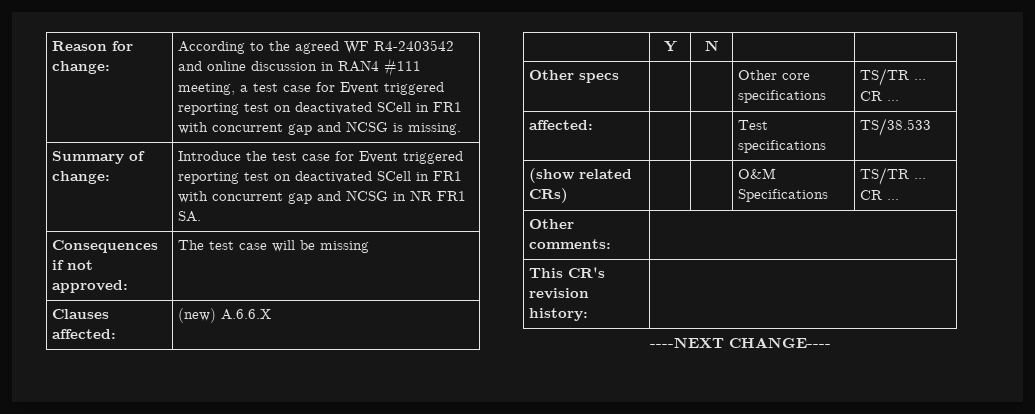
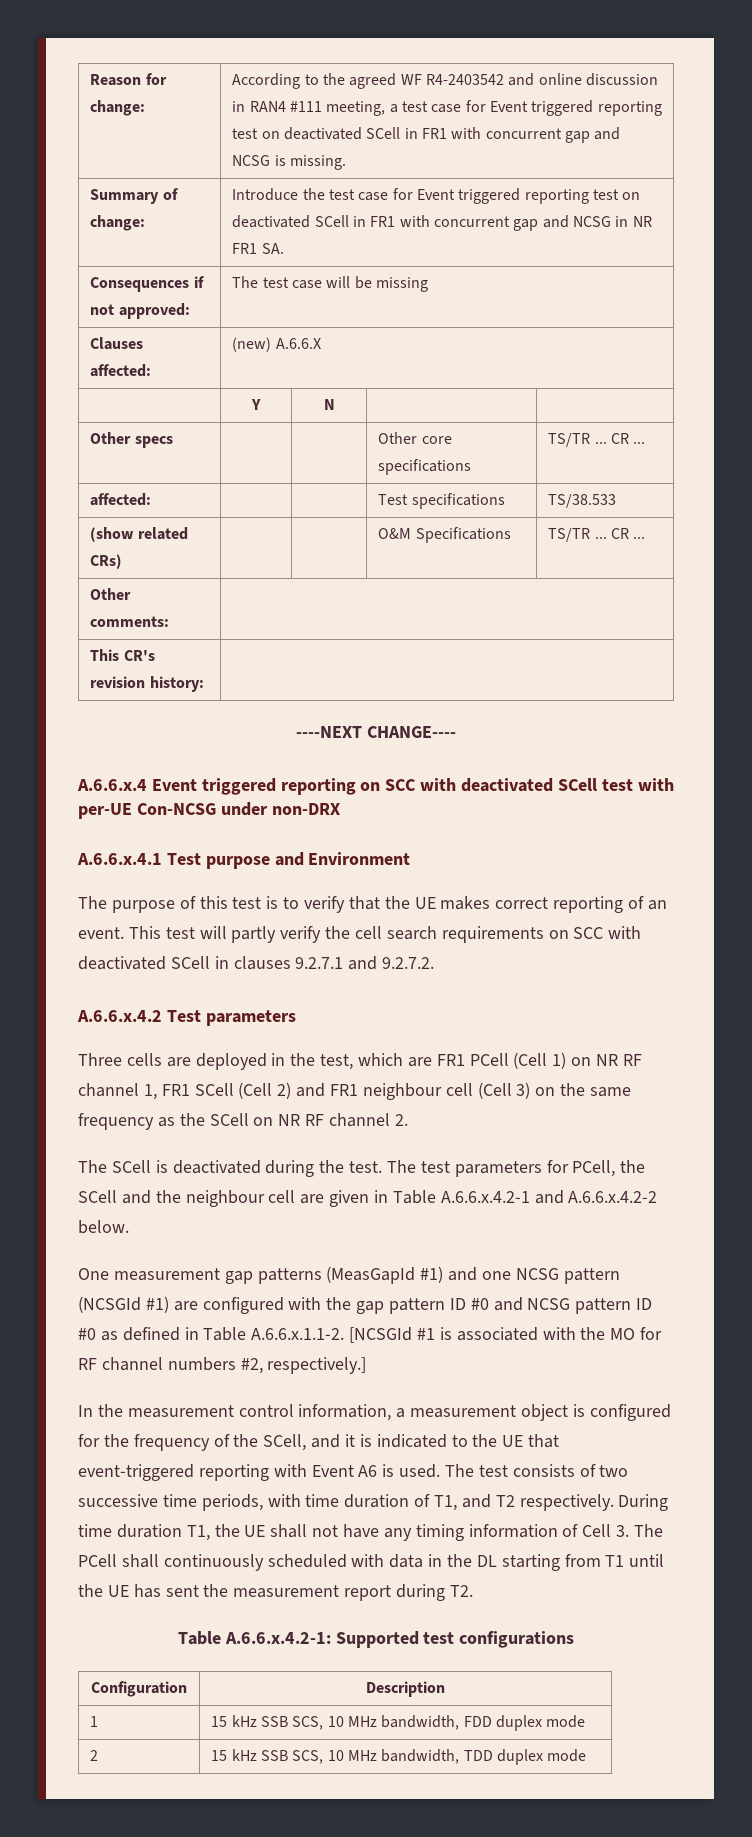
+ A.6.6.x.4 Event triggered reporting on SCC with deactivated SCell test with per-UE Con-NCSG under non-DRX
+ A.6.6.x.4.1 Test purpose and Environment
+ The purpose of this test is to verify that the UE makes correct reporting of an event. This test will partly verify the cell search requirements on SCC with deactivated SCell in clauses 9.2.7.1 and 9.2.7.2.
+ A.6.6.x.4.2 Test parameters
+ Three cells are deployed in the test, which are FR1 PCell (Cell 1) on NR RF channel 1, FR1 SCell (Cell 2) and FR1 neighbour cell (Cell 3) on the same frequency as the SCell on NR RF channel 2.
+ The SCell is deactivated during the test. The test parameters for PCell, the SCell and the neighbour cell are given in Table A.6.6.x.4.2-1 and A.6.6.x.4.2-2 below.
+ One measurement gap patterns (MeasGapId #1) and one NCSG pattern (NCSGId #1) are configured with the gap pattern ID #0 and NCSG pattern ID #0 as defined in Table A.6.6.x.1.1-2. [NCSGId #1 is associated with the MO for RF channel numbers #2, respectively.]
+ In the measurement control information, a measurement object is configured for the frequency of the SCell, and it is indicated to the UE that event-triggered reporting with Event A6 is used. The test consists of two successive time periods, with time duration of T1, and T2 respectively. During time duration T1, the UE shall not have any timing information of Cell 3. The PCell shall continuously scheduled with data in the DL starting from T1 until the UE has sent the measurement report during T2.
+ Table A.6.6.x.4.2-1: Supported test configurations
+ Configuration | Description
+ 1 | 15 kHz SSB SCS, 10 MHz bandwidth, FDD duplex mode
+ 2 | 15 kHz SSB SCS, 10 MHz bandwidth, TDD duplex mode

